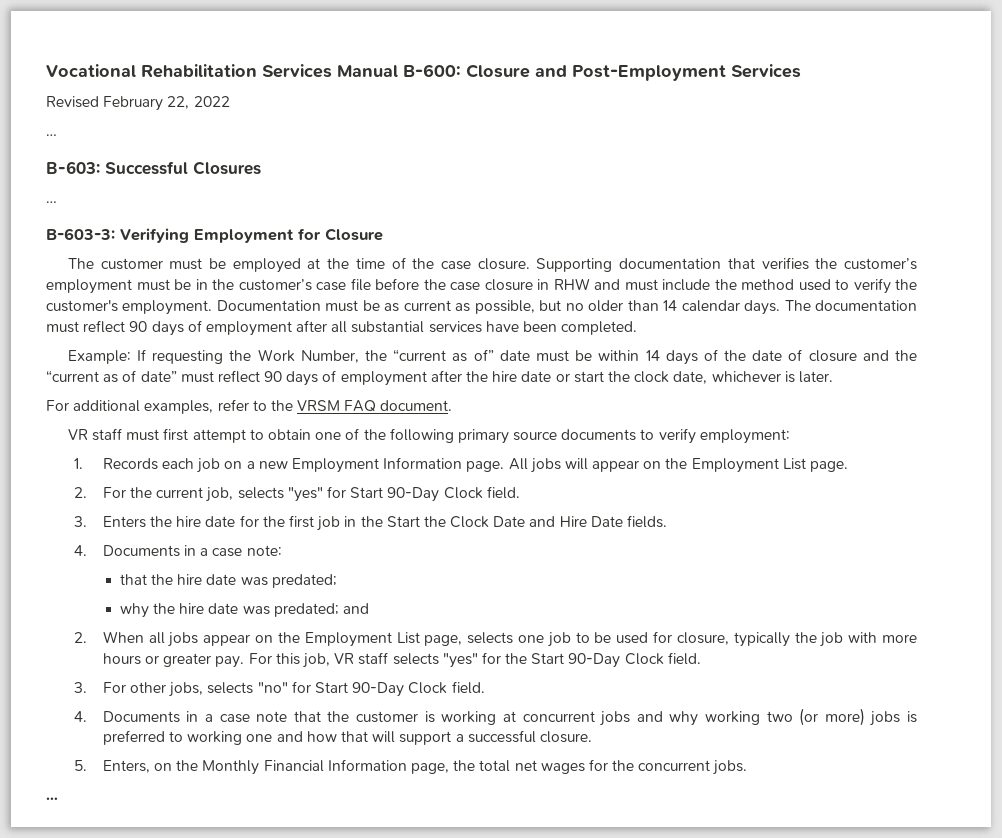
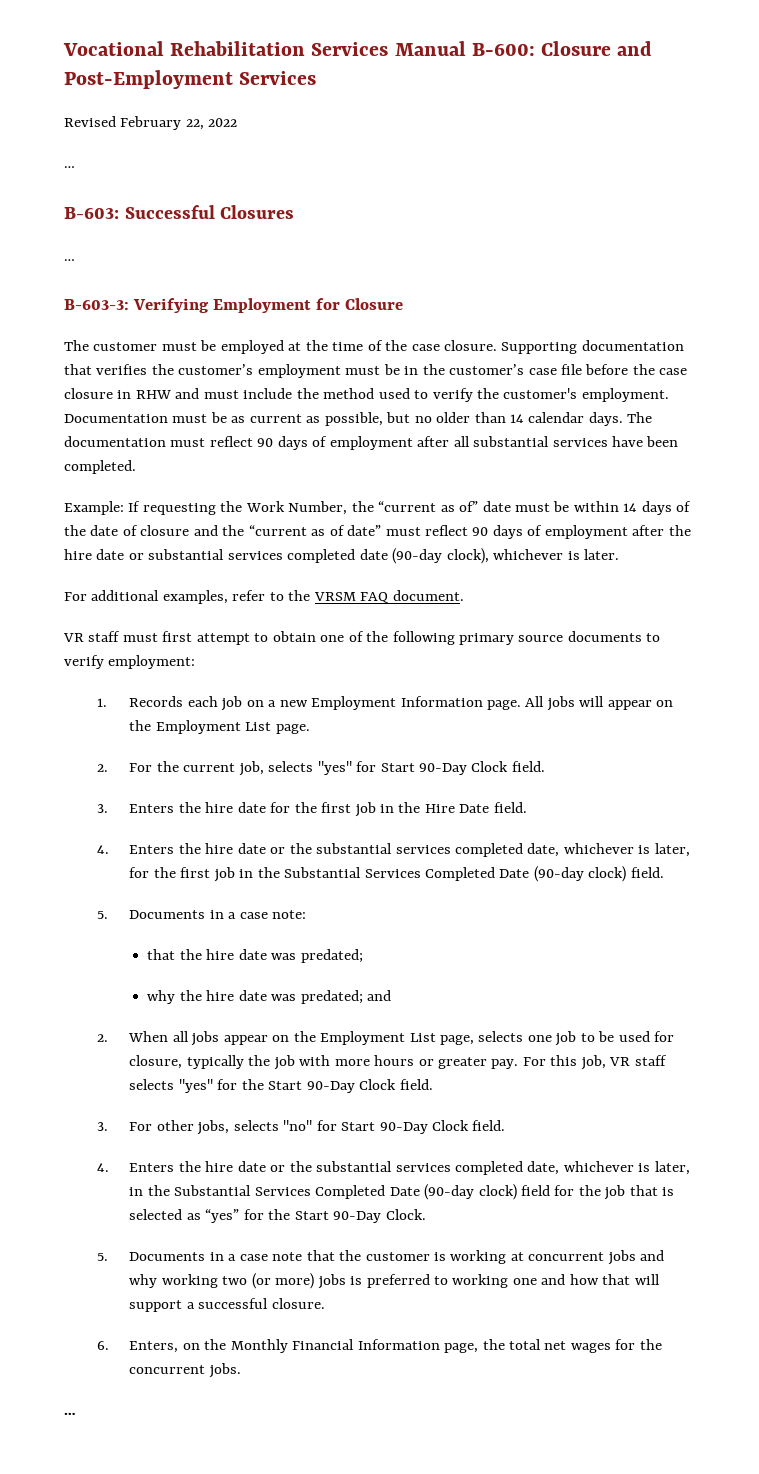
- Example: If requesting the Work Number, the “current as of” date must be within 14 days of the date of closure and the “current as of date” must reflect 90 days of employment after the hire date or start the clock date, whichever is later.
+ Example: If requesting the Work Number, the “current as of” date must be within 14 days of the date of closure and the “current as of date” must reflect 90 days of employment after the hire date or substantial services completed date (90-day clock), whichever is later.
- 3. Enters the hire date for the first job in the Start the Clock Date and Hire Date fields.
- 4. Documents in a case note:
+ 3. Enters the hire date for the first job in the Hire Date field.
+ 4. Enters the hire date or the substantial services completed date, whichever is later, for the first job in the Substantial Services Completed Date (90-day clock) field.
+ 5. Documents in a case note:
- 4. Documents in a case note that the customer is working at concurrent jobs and why working two (or more) jobs is preferred to working one and how that will support a successful closure.
+ 4. Enters the hire date or the substantial services completed date, whichever is later, in the Substantial Services Completed Date (90-day clock) field for the job that is selected as “yes” for the Start 90-Day Clock.
+ 5. Documents in a case note that the customer is working at concurrent jobs and why working two (or more) jobs is preferred to working one and how that will support a successful closure.
- 5. Enters, on the Monthly Financial Information page, the total net wages for the concurrent jobs.
+ 6. Enters, on the Monthly Financial Information page, the total net wages for the concurrent jobs.

